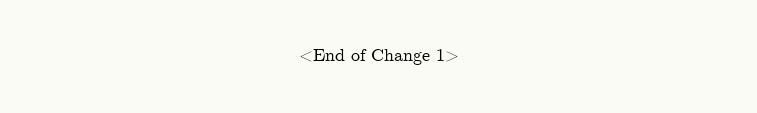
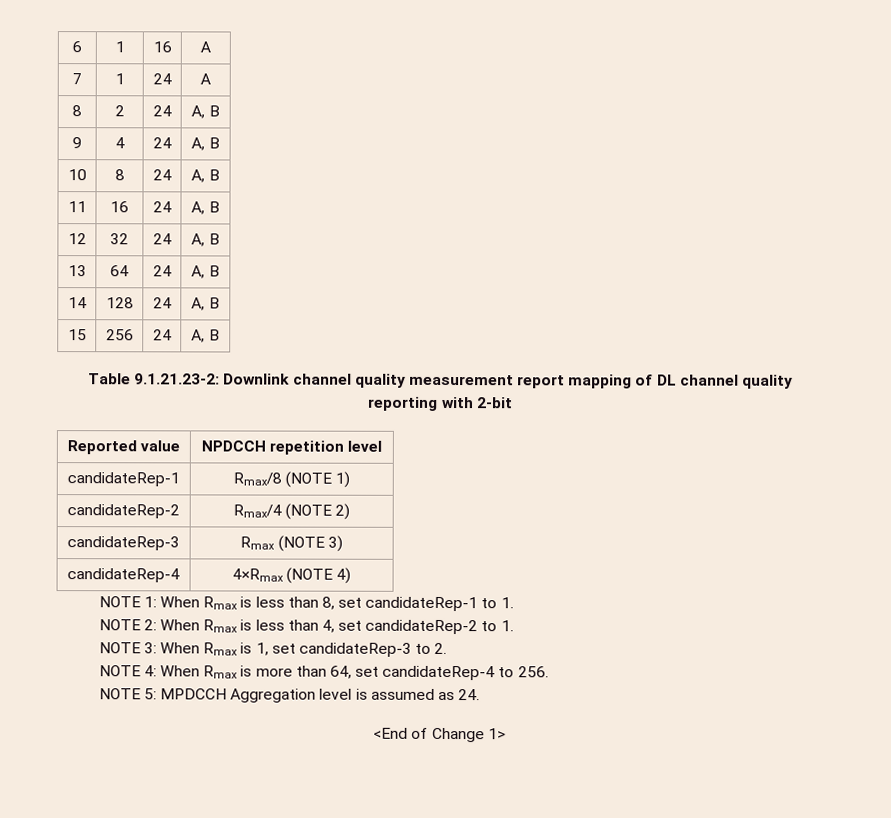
+ 6 | 1 | 16 | A
+ 7 | 1 | 24 | A
+ 8 | 2 | 24 | A, B
+ 9 | 4 | 24 | A, B
+ 10 | 8 | 24 | A, B
+ 11 | 16 | 24 | A, B
+ 12 | 32 | 24 | A, B
+ 13 | 64 | 24 | A, B
+ 14 | 128 | 24 | A, B
+ 15 | 256 | 24 | A, B
+ Table 9.1.21.23-2: Downlink channel quality measurement report mapping of DL channel quality reporting with 2-bit
+ Reported value | NPDCCH repetition level
+ candidateRep-1 | Rmax/8 (NOTE 1)
+ candidateRep-2 | Rmax/4 (NOTE 2)
+ candidateRep-3 | Rmax (NOTE 3)
+ candidateRep-4 | 4×Rmax (NOTE 4)
+ NOTE 1: When Rmax is less than 8, set candidateRep-1 to 1.
+ NOTE 2: When Rmax is less than 4, set candidateRep-2 to 1.
+ NOTE 3: When Rmax is 1, set candidateRep-3 to 2.
+ NOTE 4: When Rmax is more than 64, set candidateRep-4 to 256.
+ NOTE 5: MPDCCH Aggregation level is assumed as 24.

